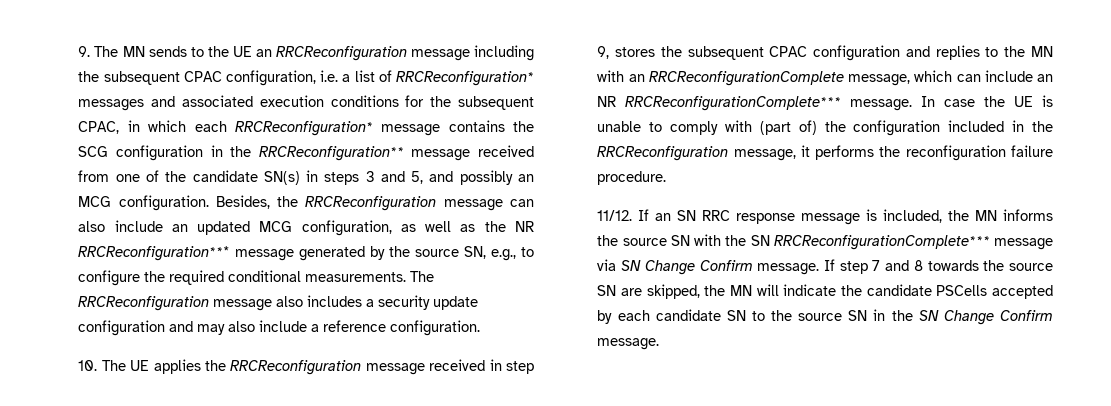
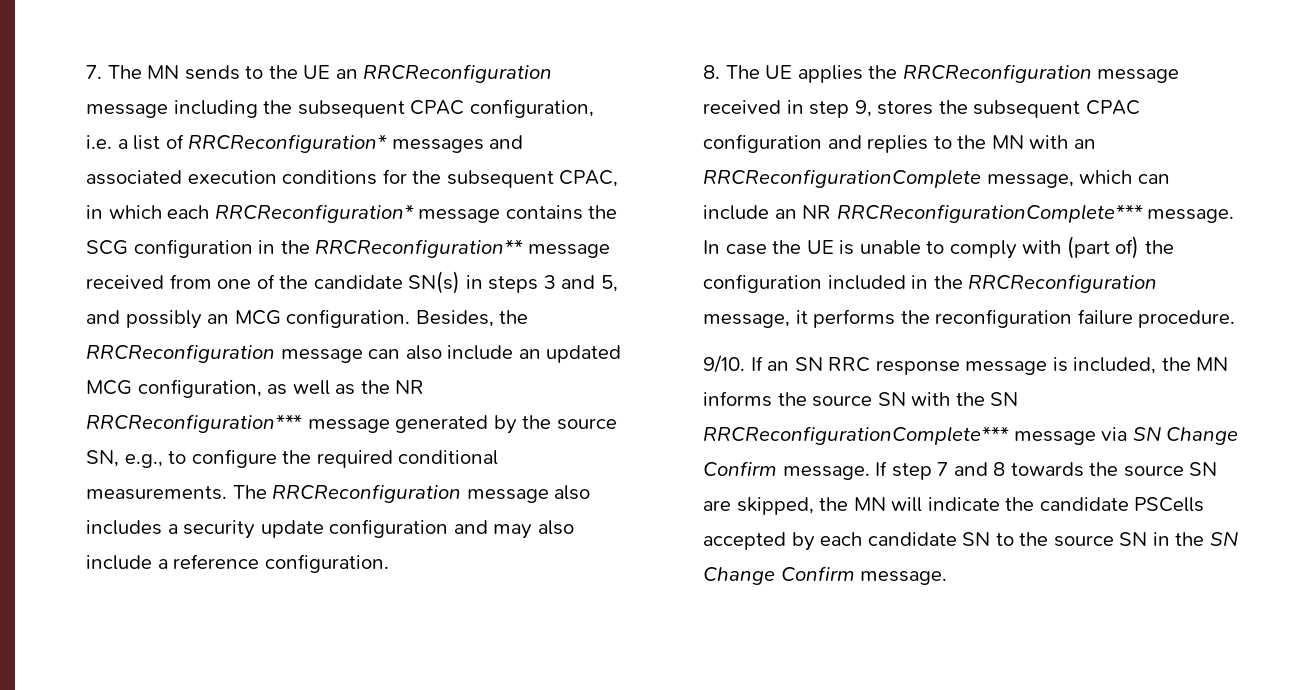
- 9. The MN sends to the UE an RRCReconfiguration message including the subsequent CPAC configuration, i.e. a list of RRCReconfiguration* messages and associated execution conditions for the subsequent CPAC, in which each RRCReconfiguration* message contains the SCG configuration in the RRCReconfiguration** message received from one of the candidate SN(s) in steps 3 and 5, and possibly an MCG configuration.
+ 7. The MN sends to the UE an RRCReconfiguration message including the subsequent CPAC configuration, i.e. a list of RRCReconfiguration* messages and associated execution conditions for the subsequent CPAC, in which each RRCReconfiguration* message contains the SCG configuration in the RRCReconfiguration** message received from one of the candidate SN(s) in steps 3 and 5, and possibly an MCG configuration.
- 10. The UE applies the RRCReconfiguration message received in step 9, stores the subsequent CPAC configuration and replies to the MN with an RRCReconfigurationComplete message, which can include an NR RRCReconfigurationComplete*** message.
+ 8. The UE applies the RRCReconfiguration message received in step 9, stores the subsequent CPAC configuration and replies to the MN with an RRCReconfigurationComplete message, which can include an NR RRCReconfigurationComplete*** message.
- 11/12.
+ 9/10.

